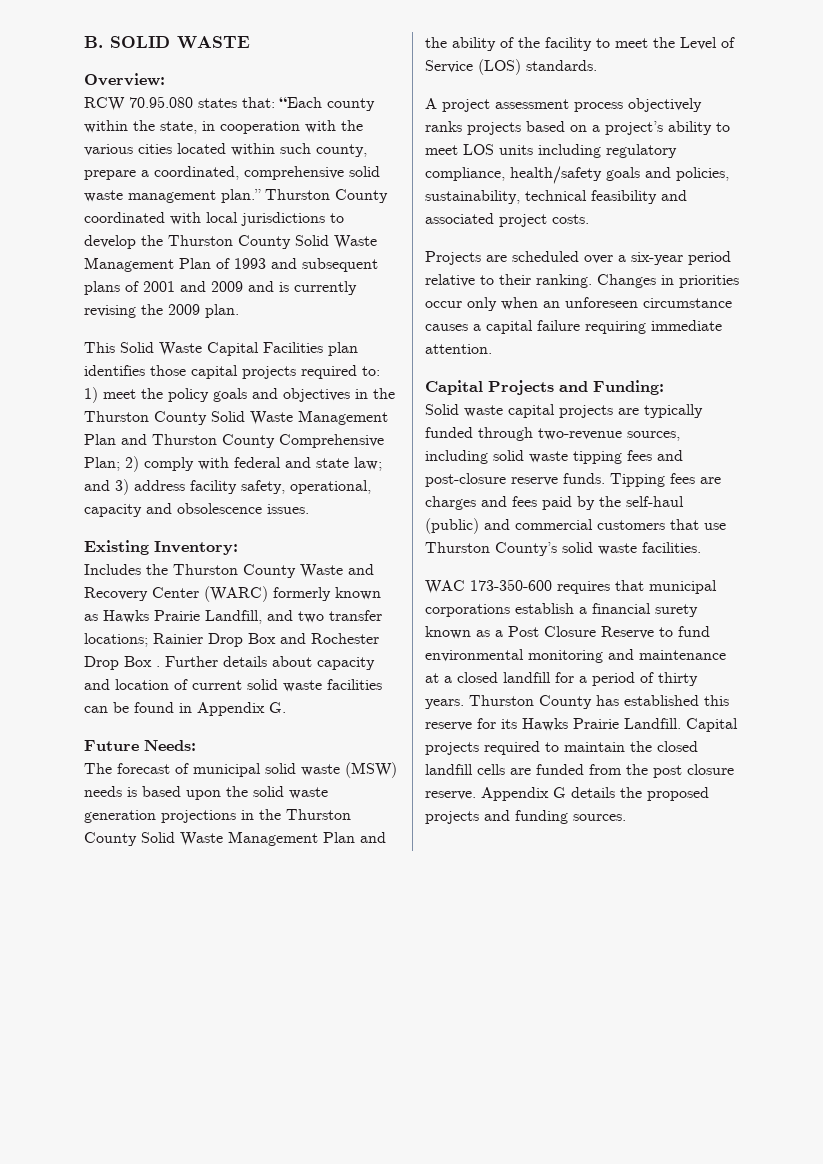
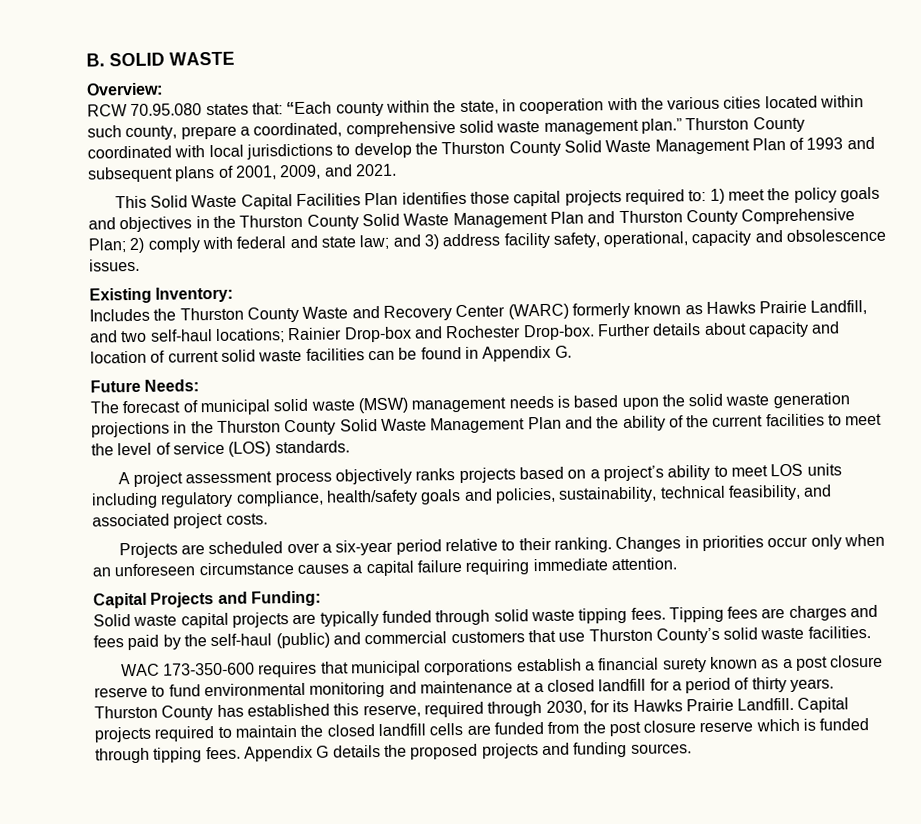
- Thurston County coordinated with local jurisdictions to develop the Thurston County Solid Waste Management Plan of 1993 and subsequent plans of 2001 and 2009 and is currently revising the 2009 plan.
+ Thurston County coordinated with local jurisdictions to develop the Thurston County Solid Waste Management Plan of 1993 and subsequent plans of 2001, 2009, and 2021.
- This Solid Waste Capital Facilities plan identifies those capital projects required to: 1) meet the policy goals and objectives in the Thurston County Solid Waste Management Plan and Thurston County Comprehensive Plan; 2) comply with federal and state law; and 3) address facility safety, operational, capacity and obsolescence issues.
+ This Solid Waste Capital Facilities Plan identifies those capital projects required to: 1) meet the policy goals and objectives in the Thurston County Solid Waste Management Plan and Thurston County Comprehensive Plan; 2) comply with federal and state law; and 3) address facility safety, operational, capacity and obsolescence issues.
- Includes the Thurston County Waste and Recovery Center (WARC) formerly known as Hawks Prairie Landfill, and two transfer locations; Rainier Drop Box and Rochester Drop Box .
+ Includes the Thurston County Waste and Recovery Center (WARC) formerly known as Hawks Prairie Landfill, and two self-haul locations; Rainier Drop-box and Rochester Drop-box.
- The forecast of municipal solid waste (MSW) needs is based upon the solid waste generation projections in the Thurston County Solid Waste Management Plan and the ability of the facility to meet the Level of Service (LOS) standards.
+ The forecast of municipal solid waste (MSW) management needs is based upon the solid waste generation projections in the Thurston County Solid Waste Management Plan and the ability of the current facilities to meet the level of service (LOS) standards.
- A project assessment process objectively ranks projects based on a project’s ability to meet LOS units including regulatory compliance, health/safety goals and policies, sustainability, technical feasibility and associated project costs.
+ A project assessment process objectively ranks projects based on a project’s ability to meet LOS units including regulatory compliance, health/safety goals and policies, sustainability, technical feasibility, and associated project costs.
- Solid waste capital projects are typically funded through two-revenue sources, including solid waste tipping fees and post-closure reserve funds.
+ Solid waste capital projects are typically funded through solid waste tipping fees.
- WAC 173-350-600 requires that municipal corporations establish a financial surety known as a Post Closure Reserve to fund environmental monitoring and maintenance at a closed landfill for a period of thirty years.
+ WAC 173-350-600 requires that municipal corporations establish a financial surety known as a post closure reserve to fund environmental monitoring and maintenance at a closed landfill for a period of thirty years.
- Thurston County has established this reserve for its Hawks Prairie Landfill.
+ Thurston County has established this reserve, required through 2030, for its Hawks Prairie Landfill.
- Capital projects required to maintain the closed landfill cells are funded from the post closure reserve.
+ Capital projects required to maintain the closed landfill cells are funded from the post closure reserve which is funded through tipping fees.

